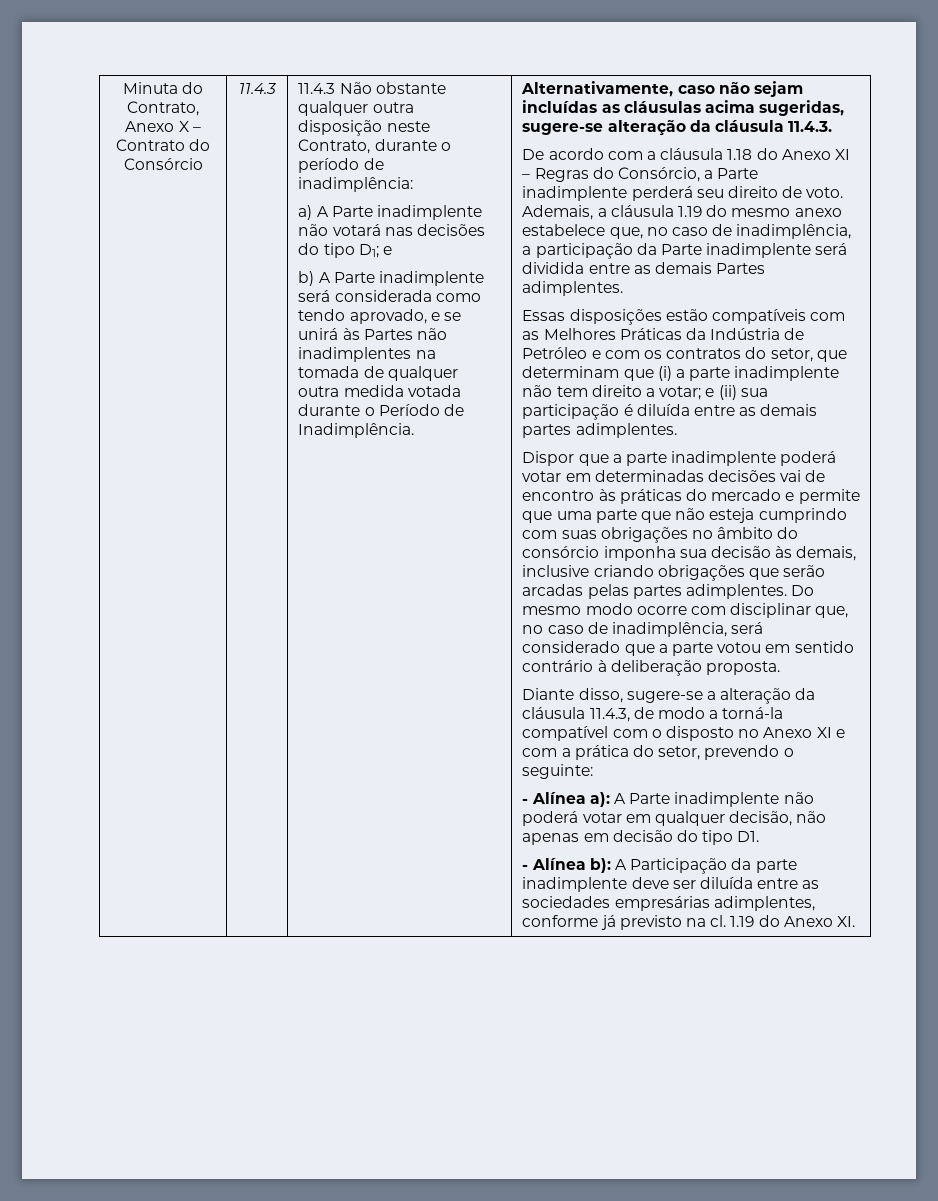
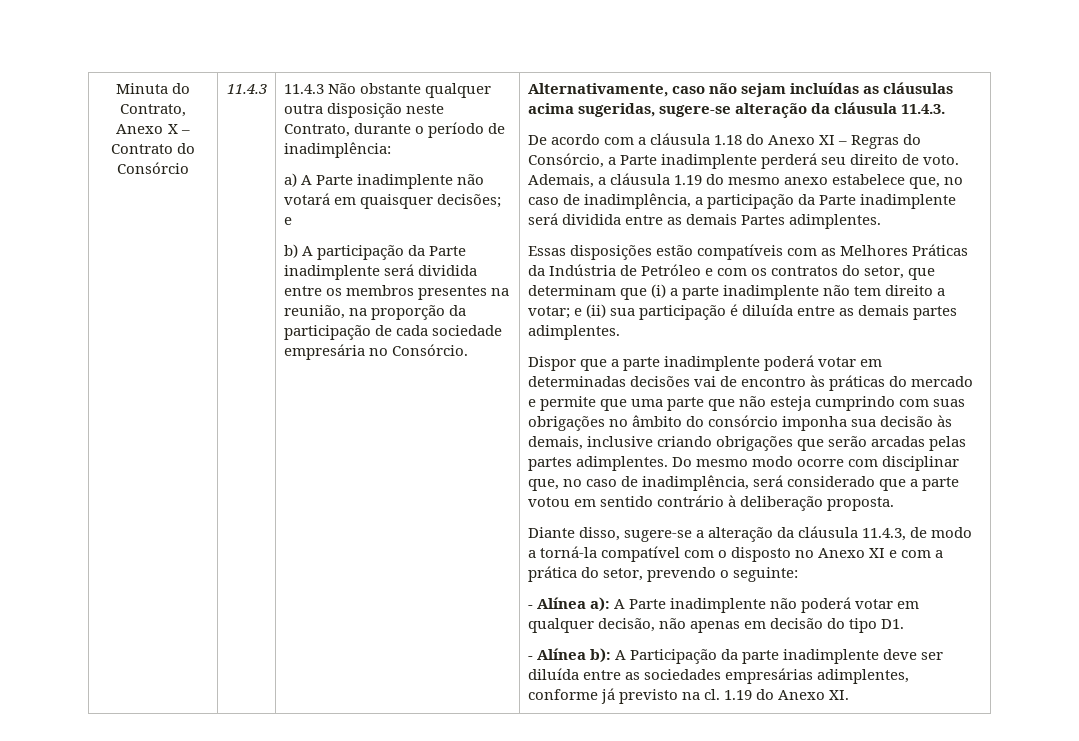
- a) A Parte inadimplente não votará nas decisões do tipo D1; e
+ a) A Parte inadimplente não votará em quaisquer decisões; e
- b) A Parte inadimplente será considerada como tendo aprovado, e se unirá às Partes não inadimplentes na tomada de qualquer outra medida votada durante o Período de Inadimplência.
+ b) A participação da Parte inadimplente será dividida entre os membros presentes na reunião, na proporção da participação de cada sociedade empresária no Consórcio.

